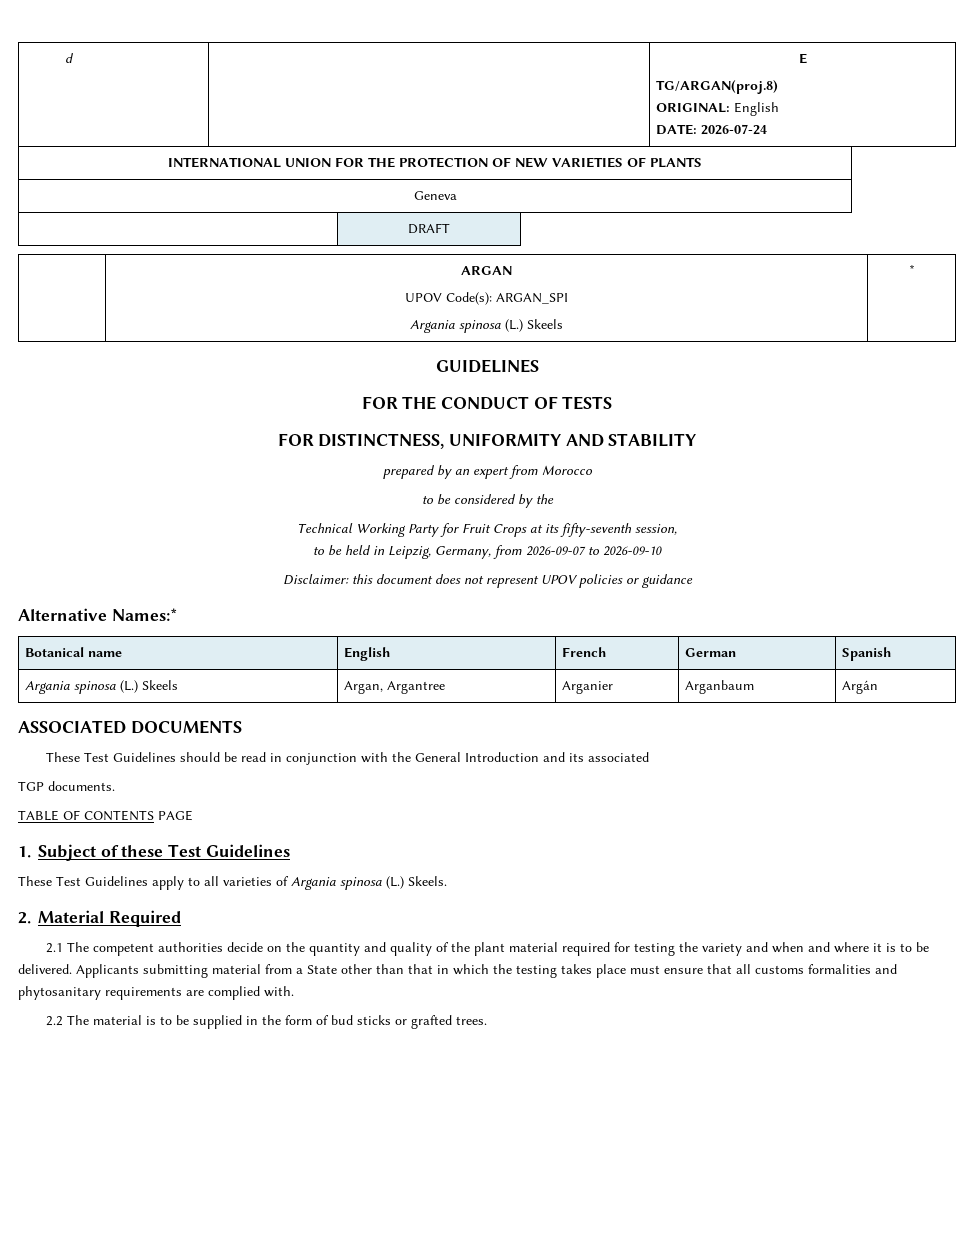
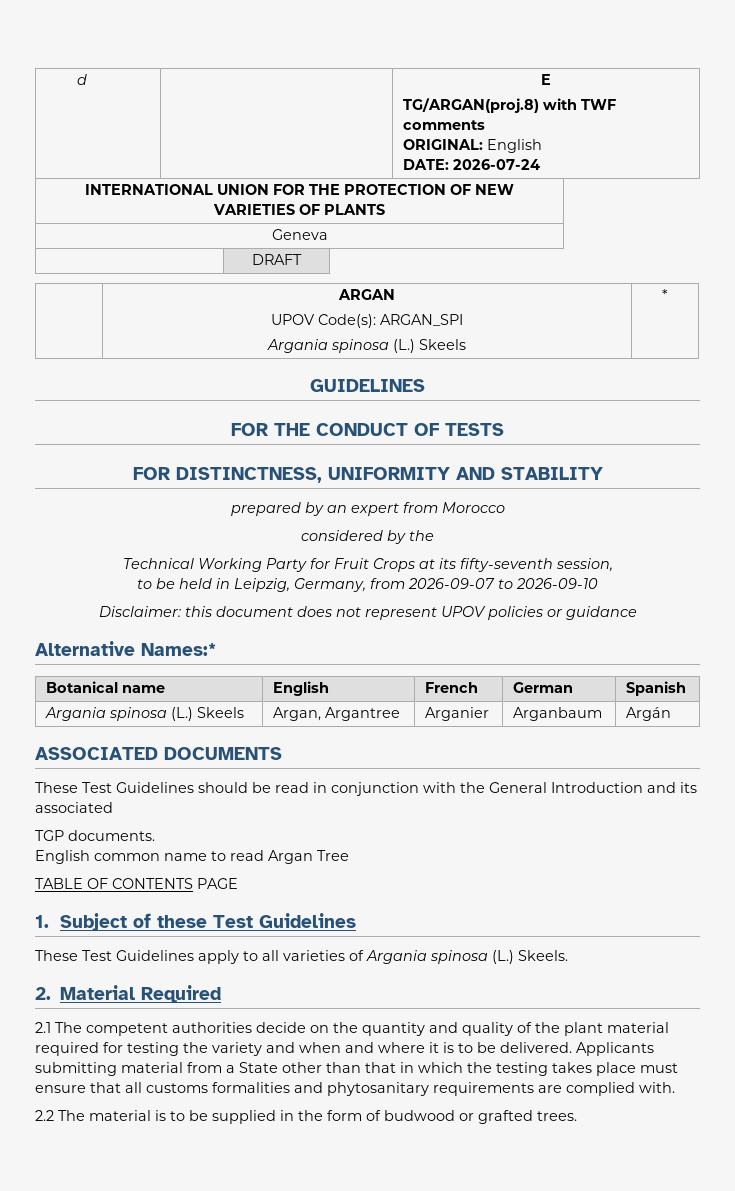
  d | | E
- TG/ARGAN(proj.8)
+ TG/ARGAN(proj.8) with TWF comments
- to be considered by the
+ considered by the
+ English common name to read Argan Tree
- 2.2 The material is to be supplied in the form of bud sticks or grafted trees.
+ 2.2 The material is to be supplied in the form of budwood or grafted trees.

